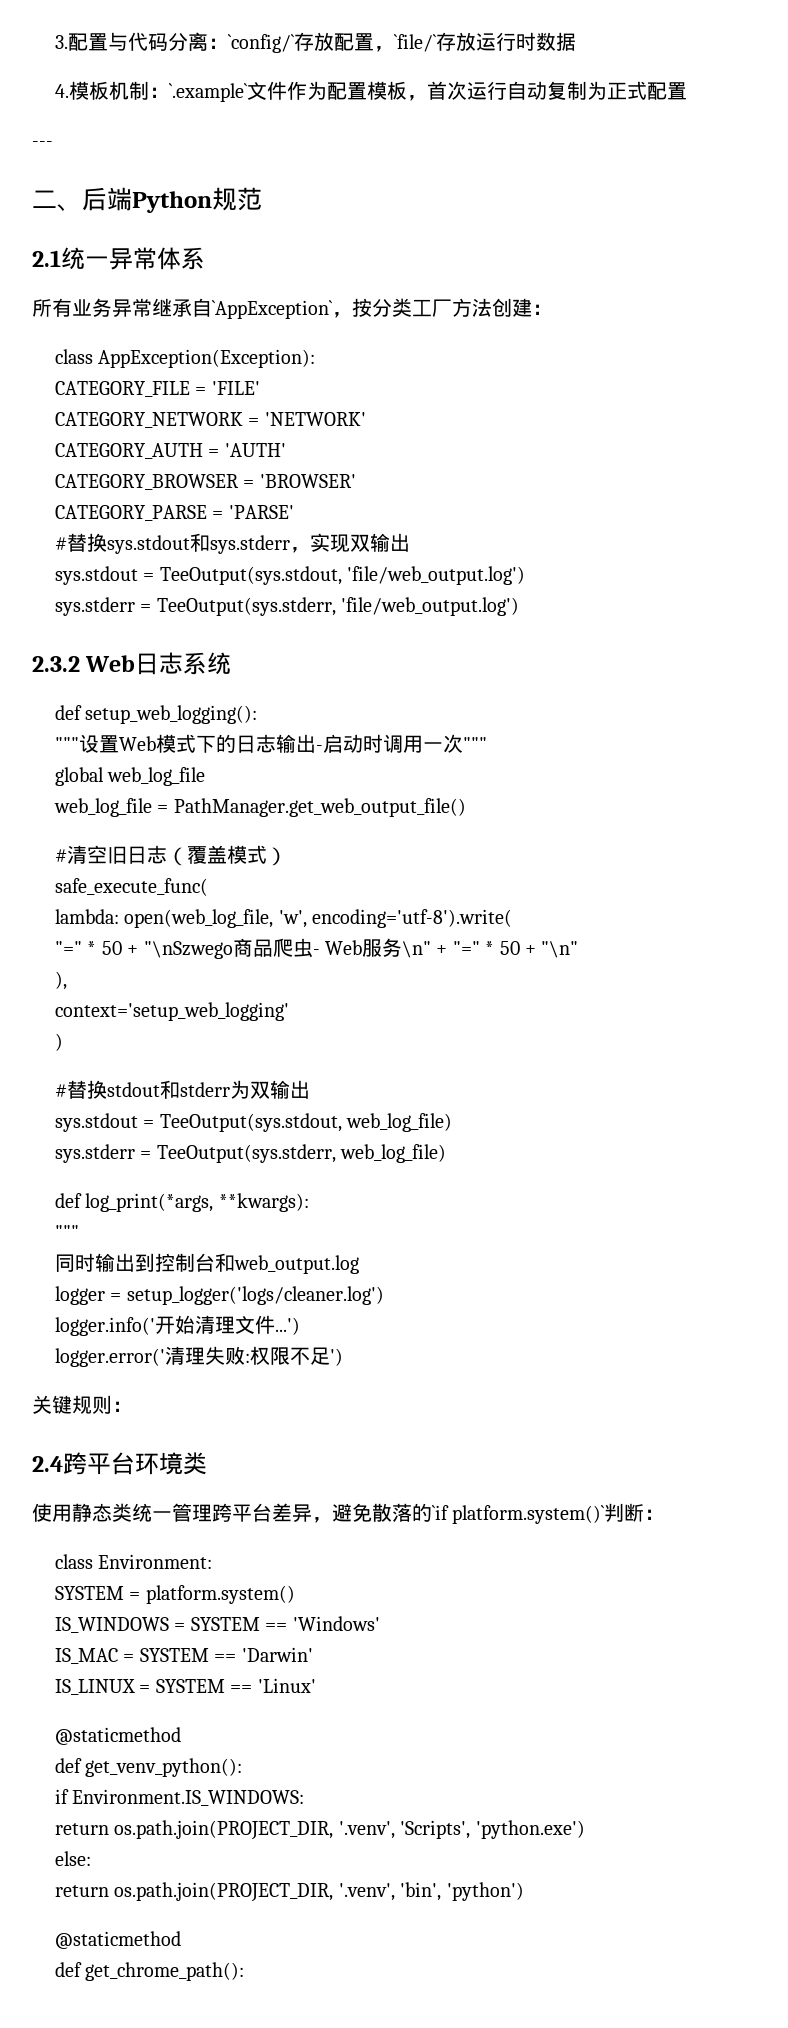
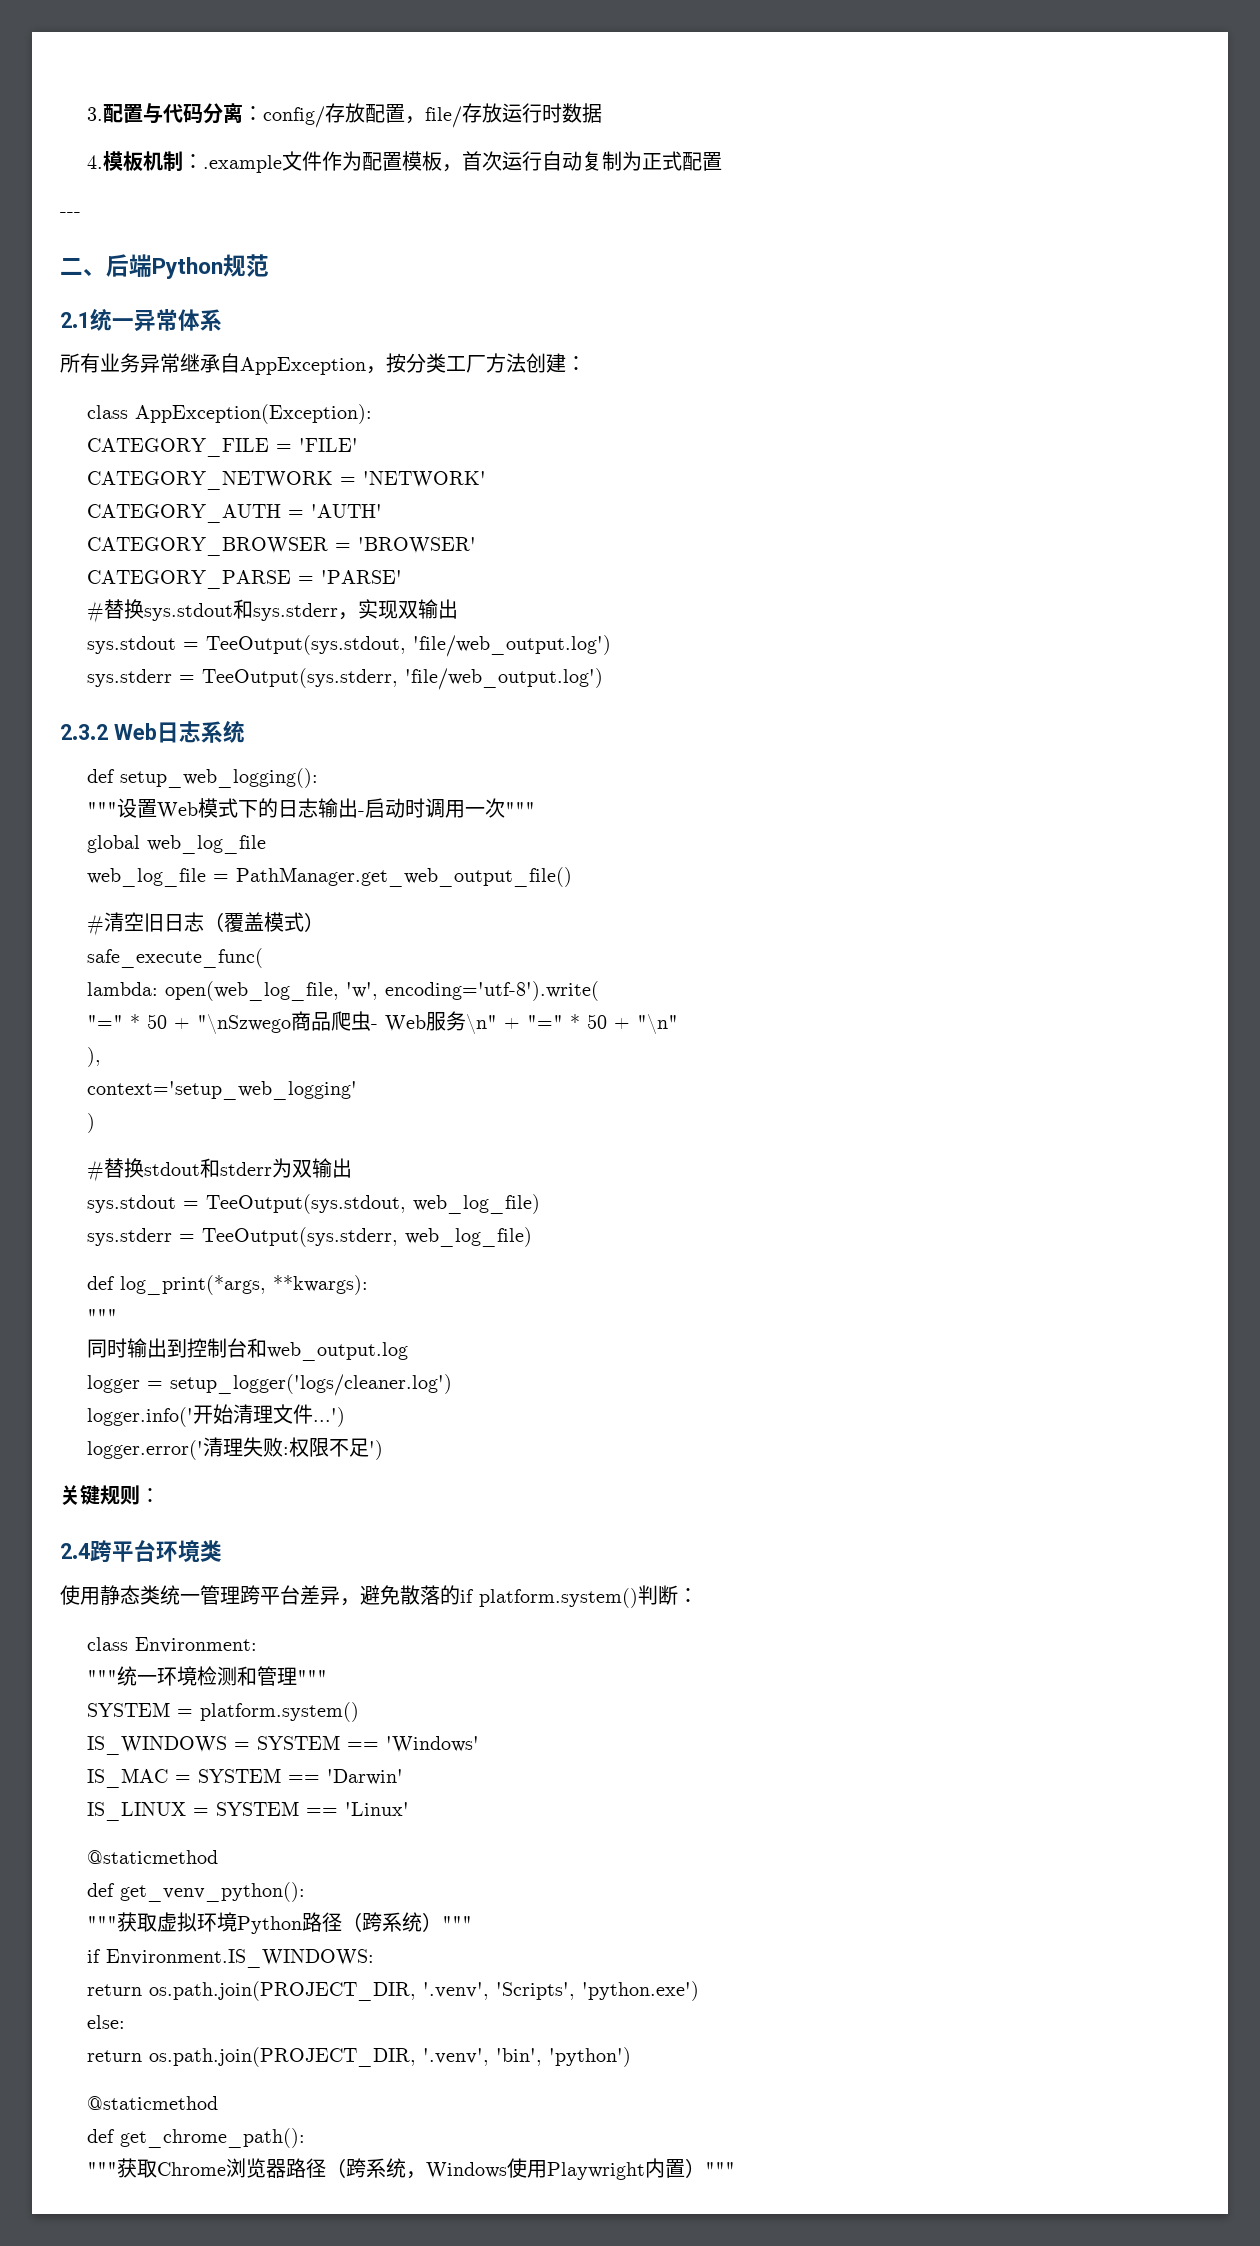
- 3.配置与代码分离：`config/`存放配置，`file/`存放运行时数据
+ 3.配置与代码分离：config/存放配置，file/存放运行时数据
- 4.模板机制：`.example`文件作为配置模板，首次运行自动复制为正式配置
+ 4.模板机制：.example文件作为配置模板，首次运行自动复制为正式配置
- 所有业务异常继承自`AppException`，按分类工厂方法创建：
+ 所有业务异常继承自AppException，按分类工厂方法创建：
- 使用静态类统一管理跨平台差异，避免散落的`if platform.system()`判断：
+ 使用静态类统一管理跨平台差异，避免散落的if platform.system()判断：
+ """统一环境检测和管理"""
+ """获取虚拟环境Python路径（跨系统）"""
+ """获取Chrome浏览器路径（跨系统，Windows使用Playwright内置）"""

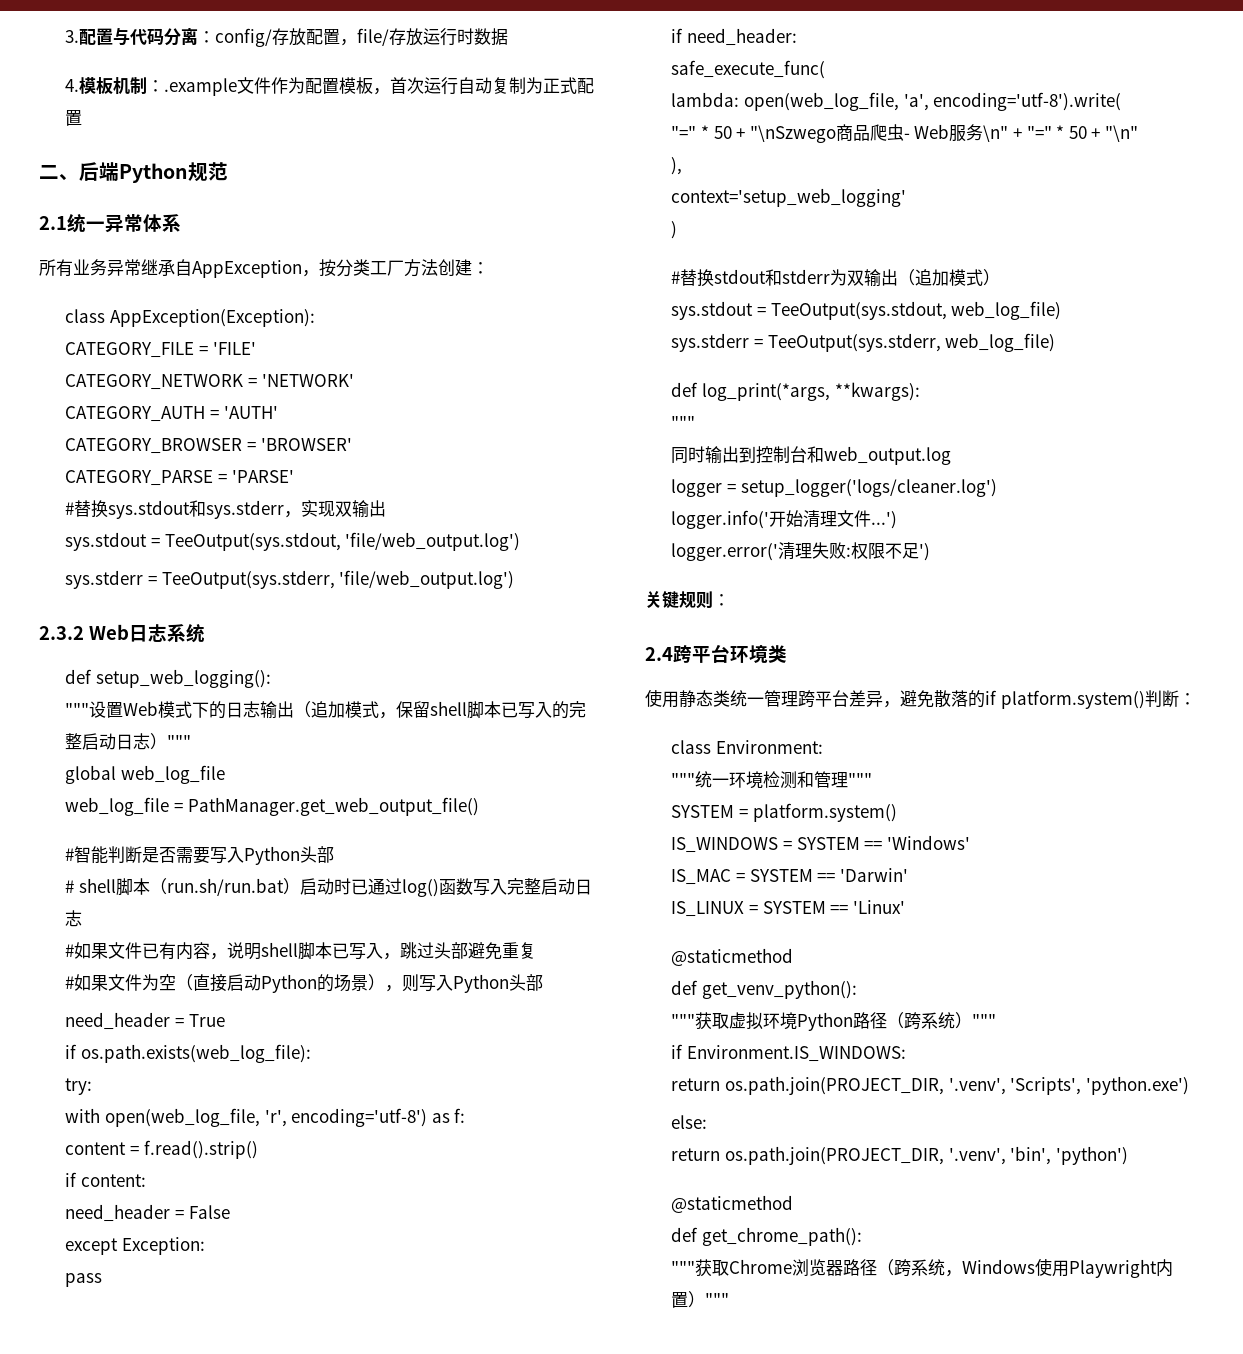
- ---
- """设置Web模式下的日志输出-启动时调用一次"""
+ """设置Web模式下的日志输出（追加模式，保留shell脚本已写入的完整启动日志）"""
- #清空旧日志（覆盖模式）
+ #智能判断是否需要写入Python头部
+ # shell脚本（run.sh/run.bat）启动时已通过log()函数写入完整启动日志
+ #如果文件已有内容，说明shell脚本已写入，跳过头部避免重复
+ #如果文件为空（直接启动Python的场景），则写入Python头部
+ need_header = True
+ if os.path.exists(web_log_file):
+ try:
+ with open(web_log_file, 'r', encoding='utf-8') as f:
+ content = f.read().strip()
+ if content:
+ need_header = False
+ except Exception:
+ pass
+ if need_header:
- lambda: open(web_log_file, 'w', encoding='utf-8').write(
+ lambda: open(web_log_file, 'a', encoding='utf-8').write(
- #替换stdout和stderr为双输出
+ #替换stdout和stderr为双输出（追加模式）

